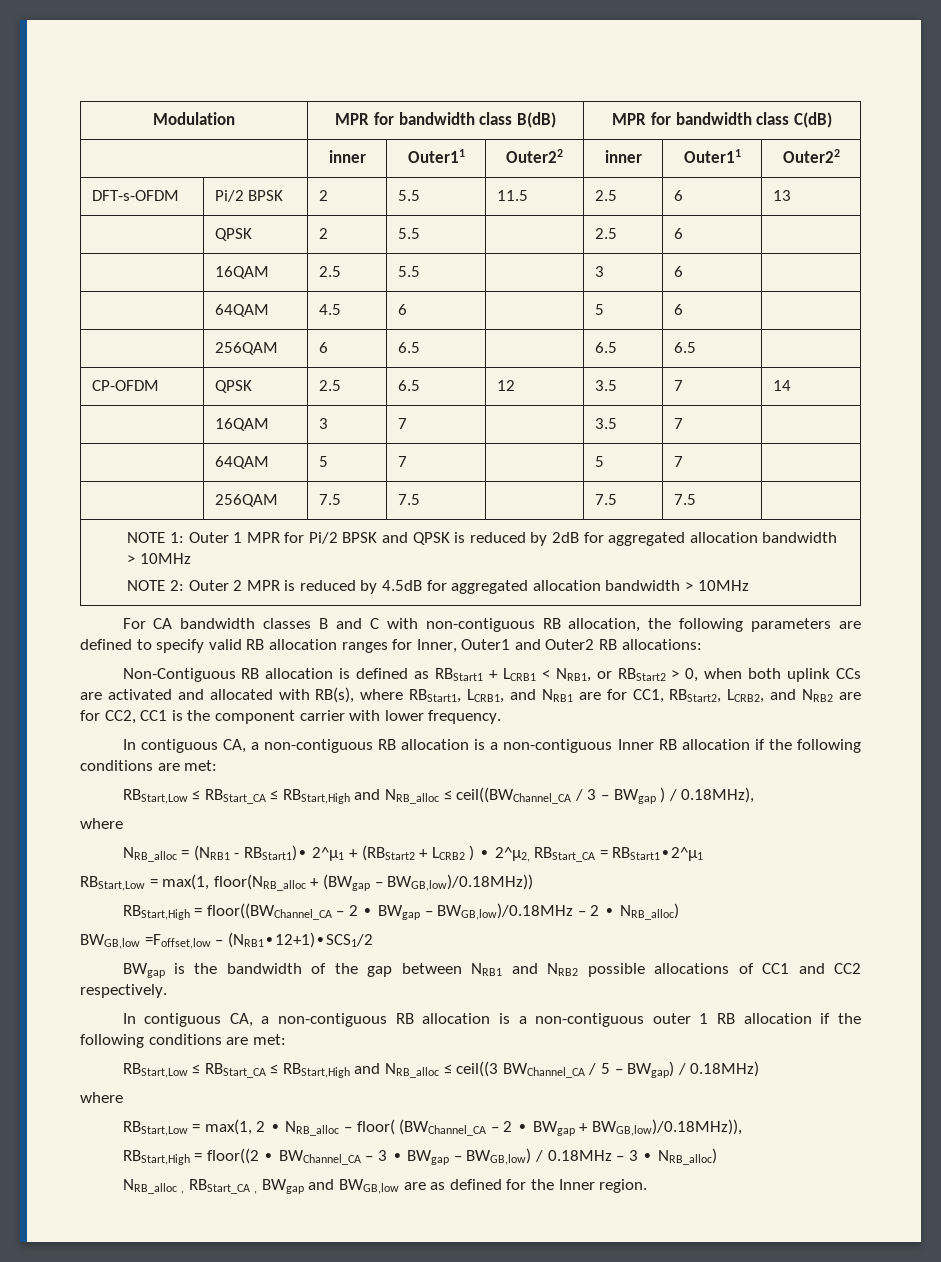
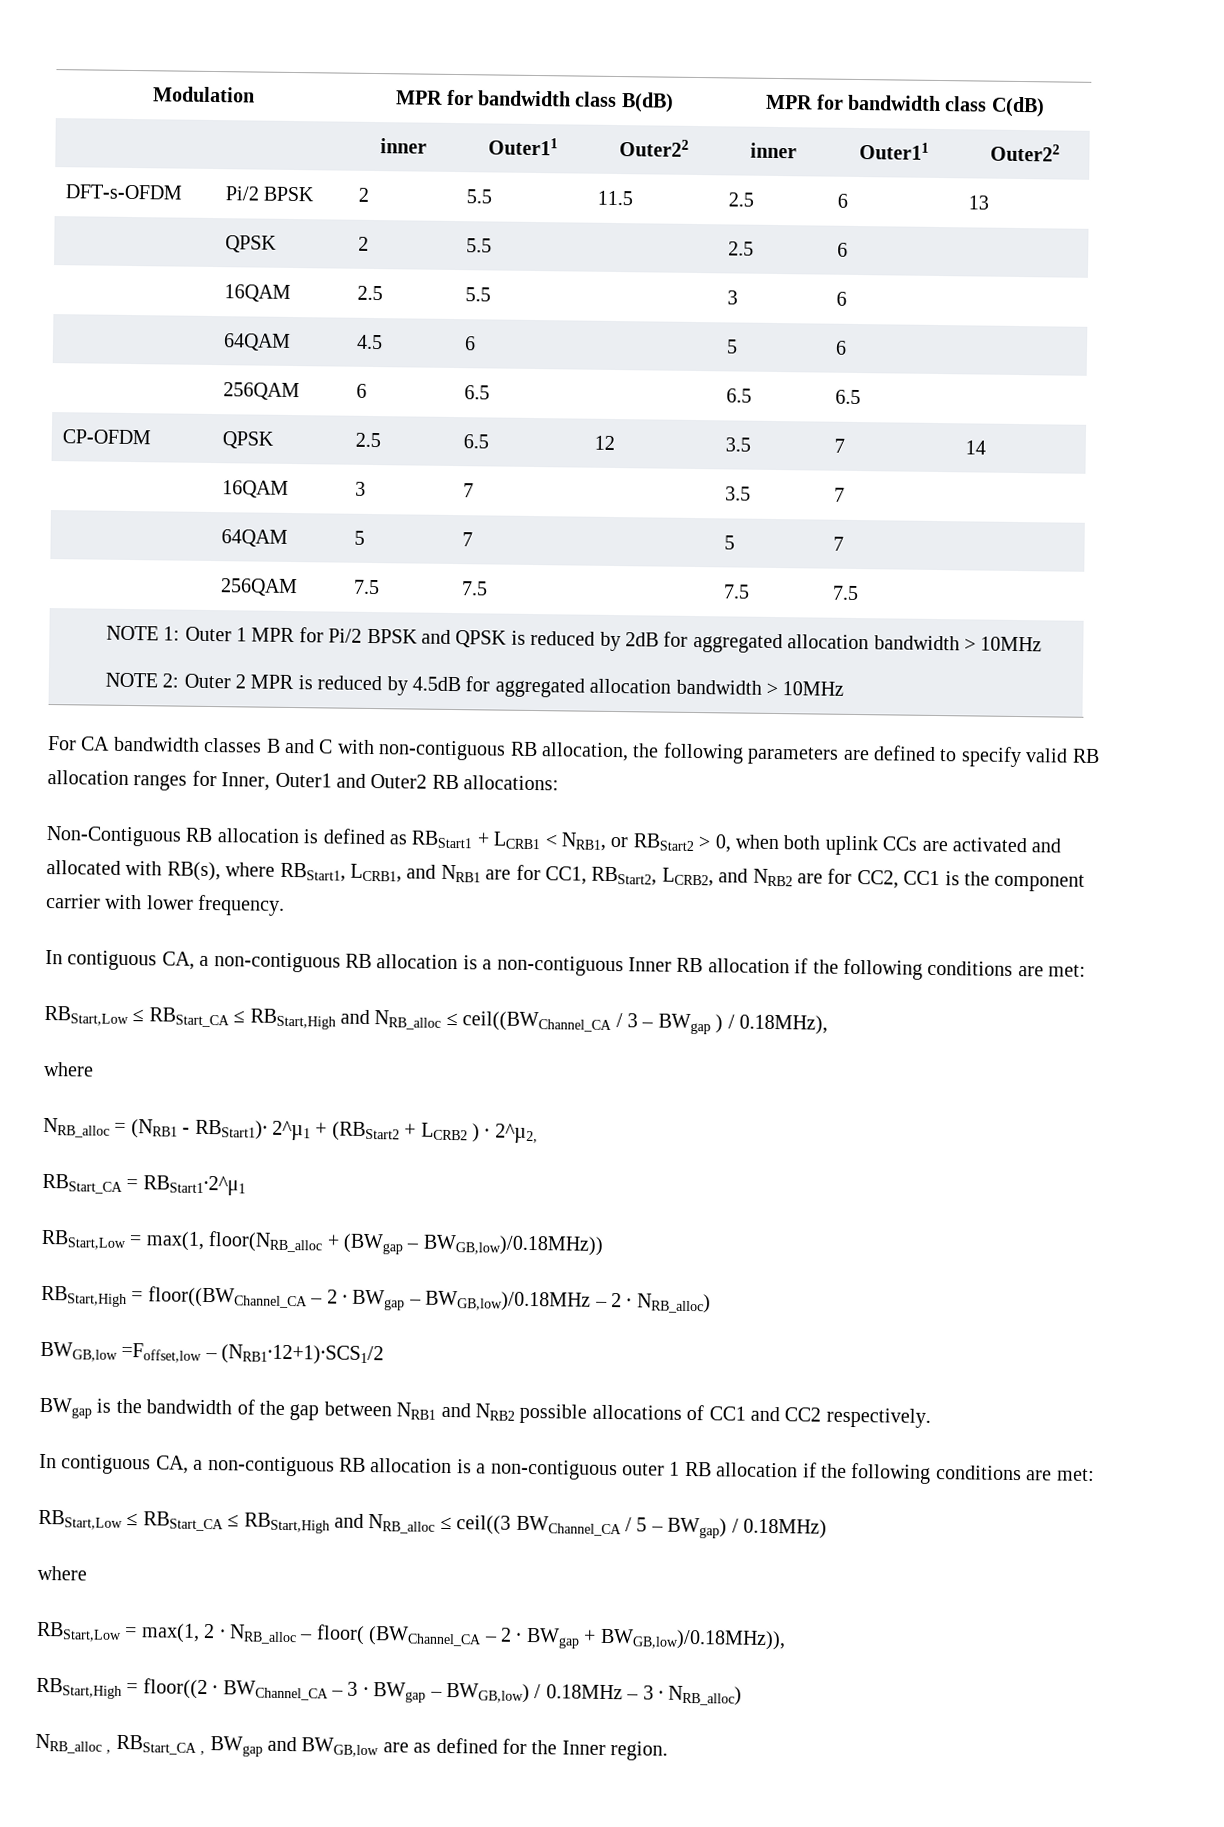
- NRB_alloc = (NRB1 - RBStart1)∙ 2^µ1 + (RBStart2 + LCRB2 ) ∙ 2^µ2, RBStart_CA = RBStart1∙2^μ1
+ NRB_alloc = (NRB1 - RBStart1)∙ 2^µ1 + (RBStart2 + LCRB2 ) ∙ 2^µ2,
+ RBStart_CA = RBStart1∙2^μ1

